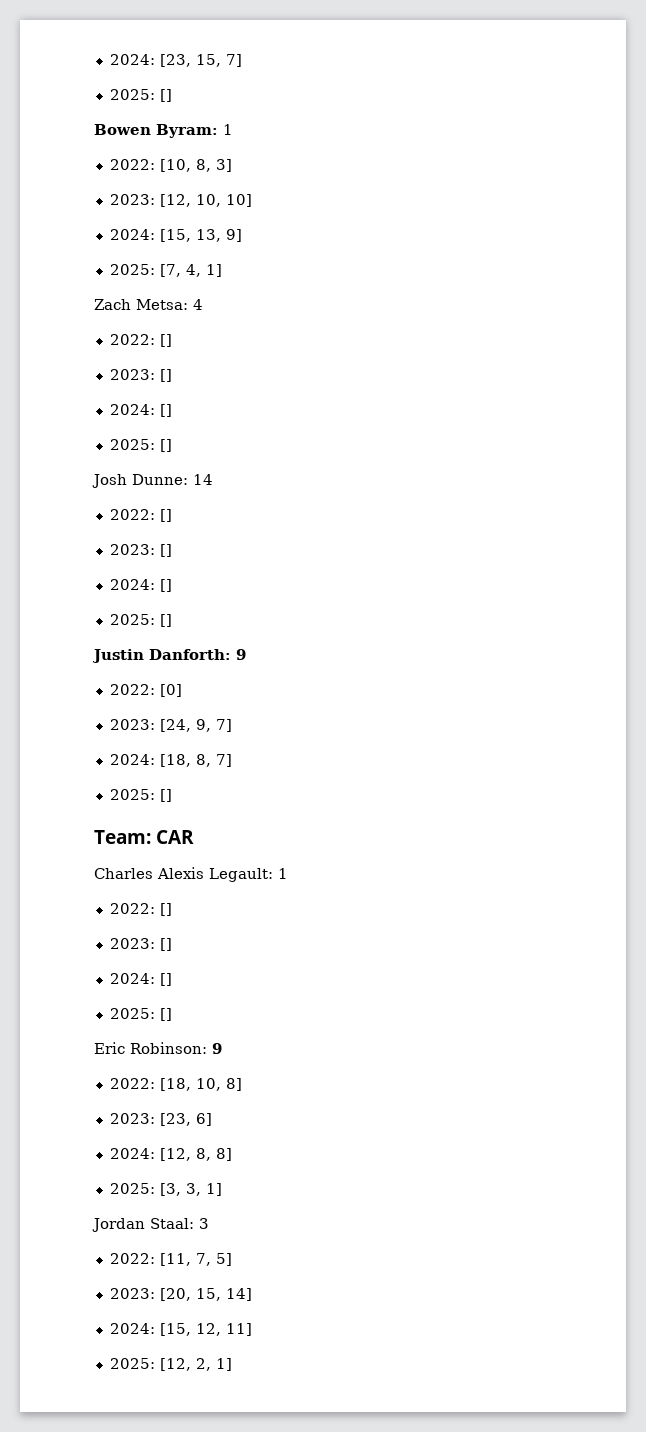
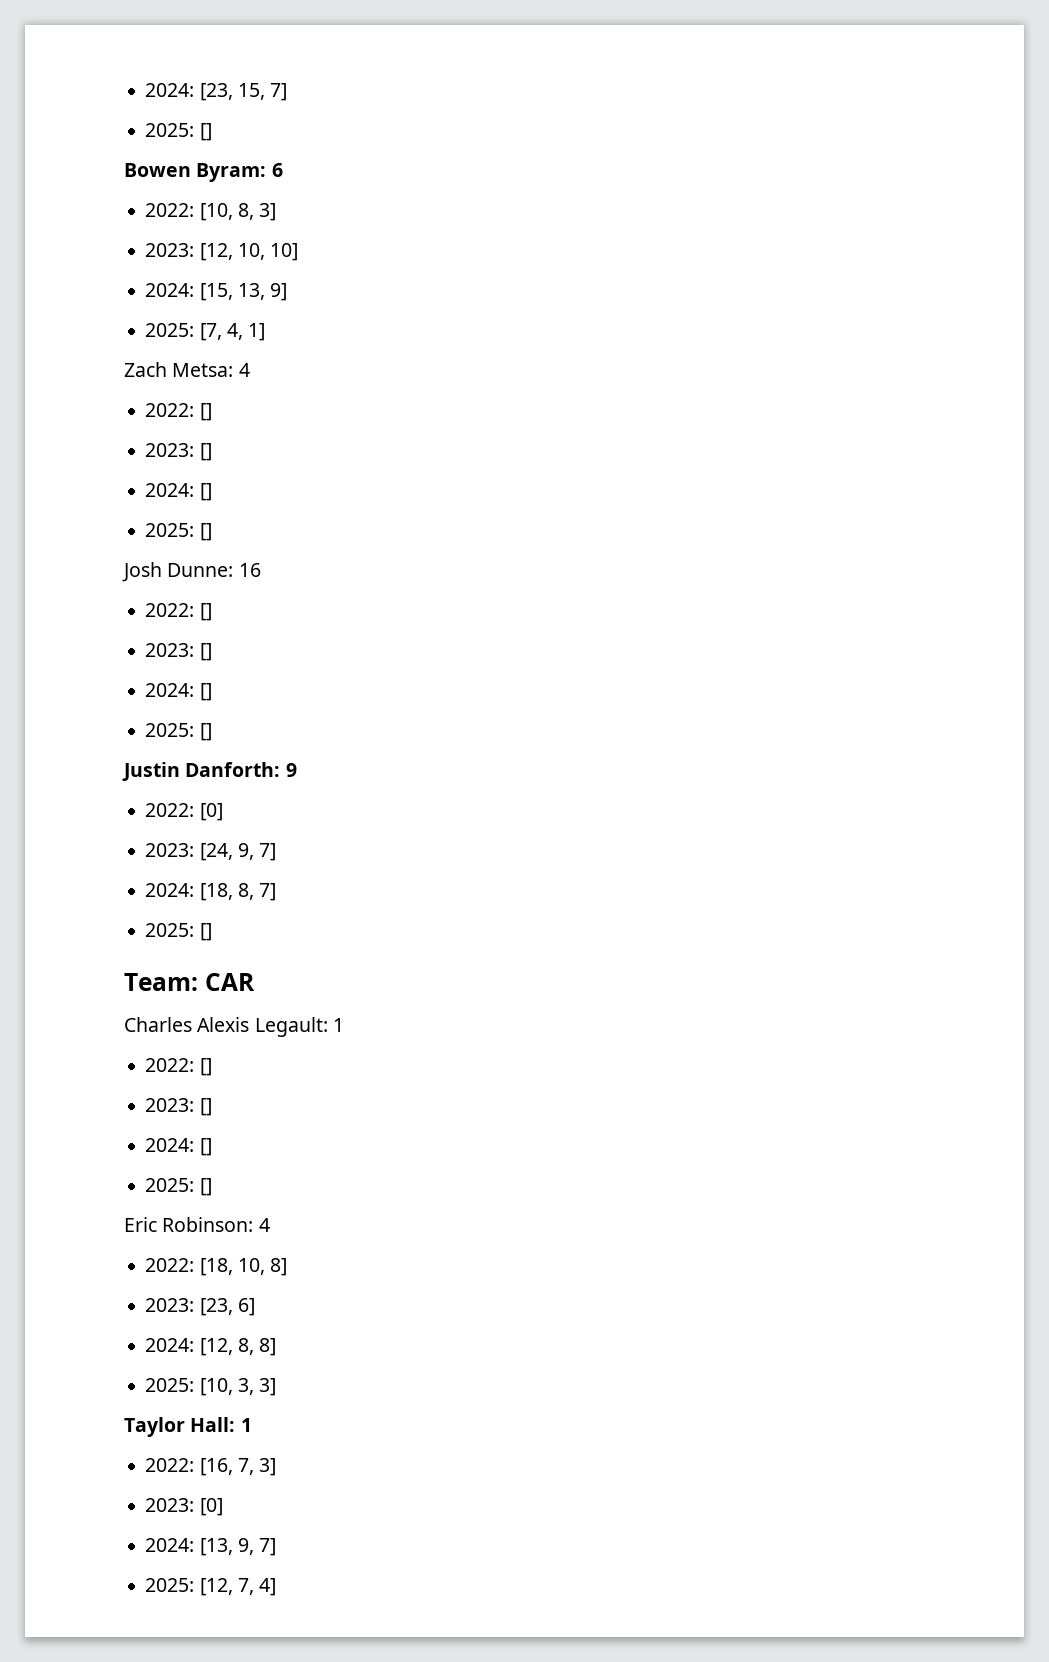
- Bowen Byram: 1
+ Bowen Byram: 6
- Josh Dunne: 14
+ Josh Dunne: 16
- Eric Robinson: 9
+ Eric Robinson: 4
- 2025: [3, 3, 1]
- Jordan Staal: 3
- 2022: [11, 7, 5]
- 2023: [20, 15, 14]
- 2024: [15, 12, 11]
+ 2025: [10, 3, 3]
+ Taylor Hall: 1
+ 2022: [16, 7, 3]
+ 2023: [0]
+ 2024: [13, 9, 7]
- 2025: [12, 2, 1]
+ 2025: [12, 7, 4]

